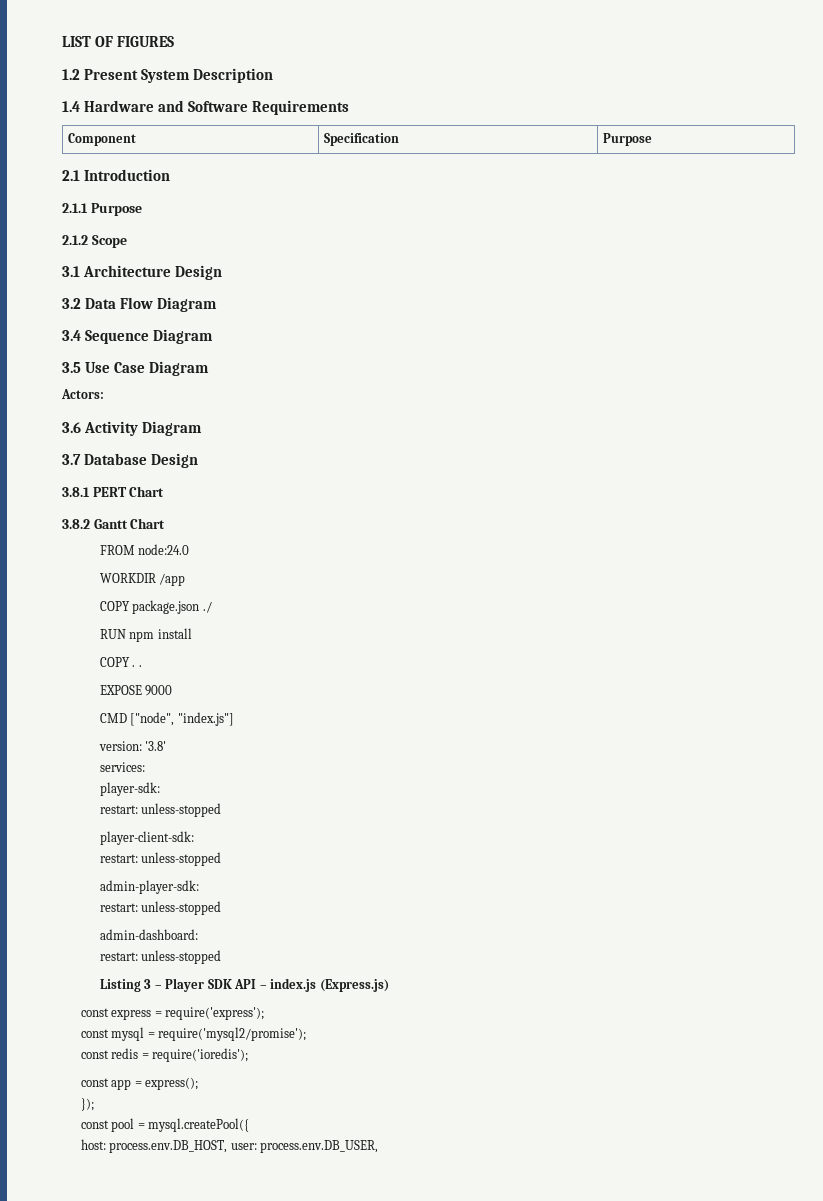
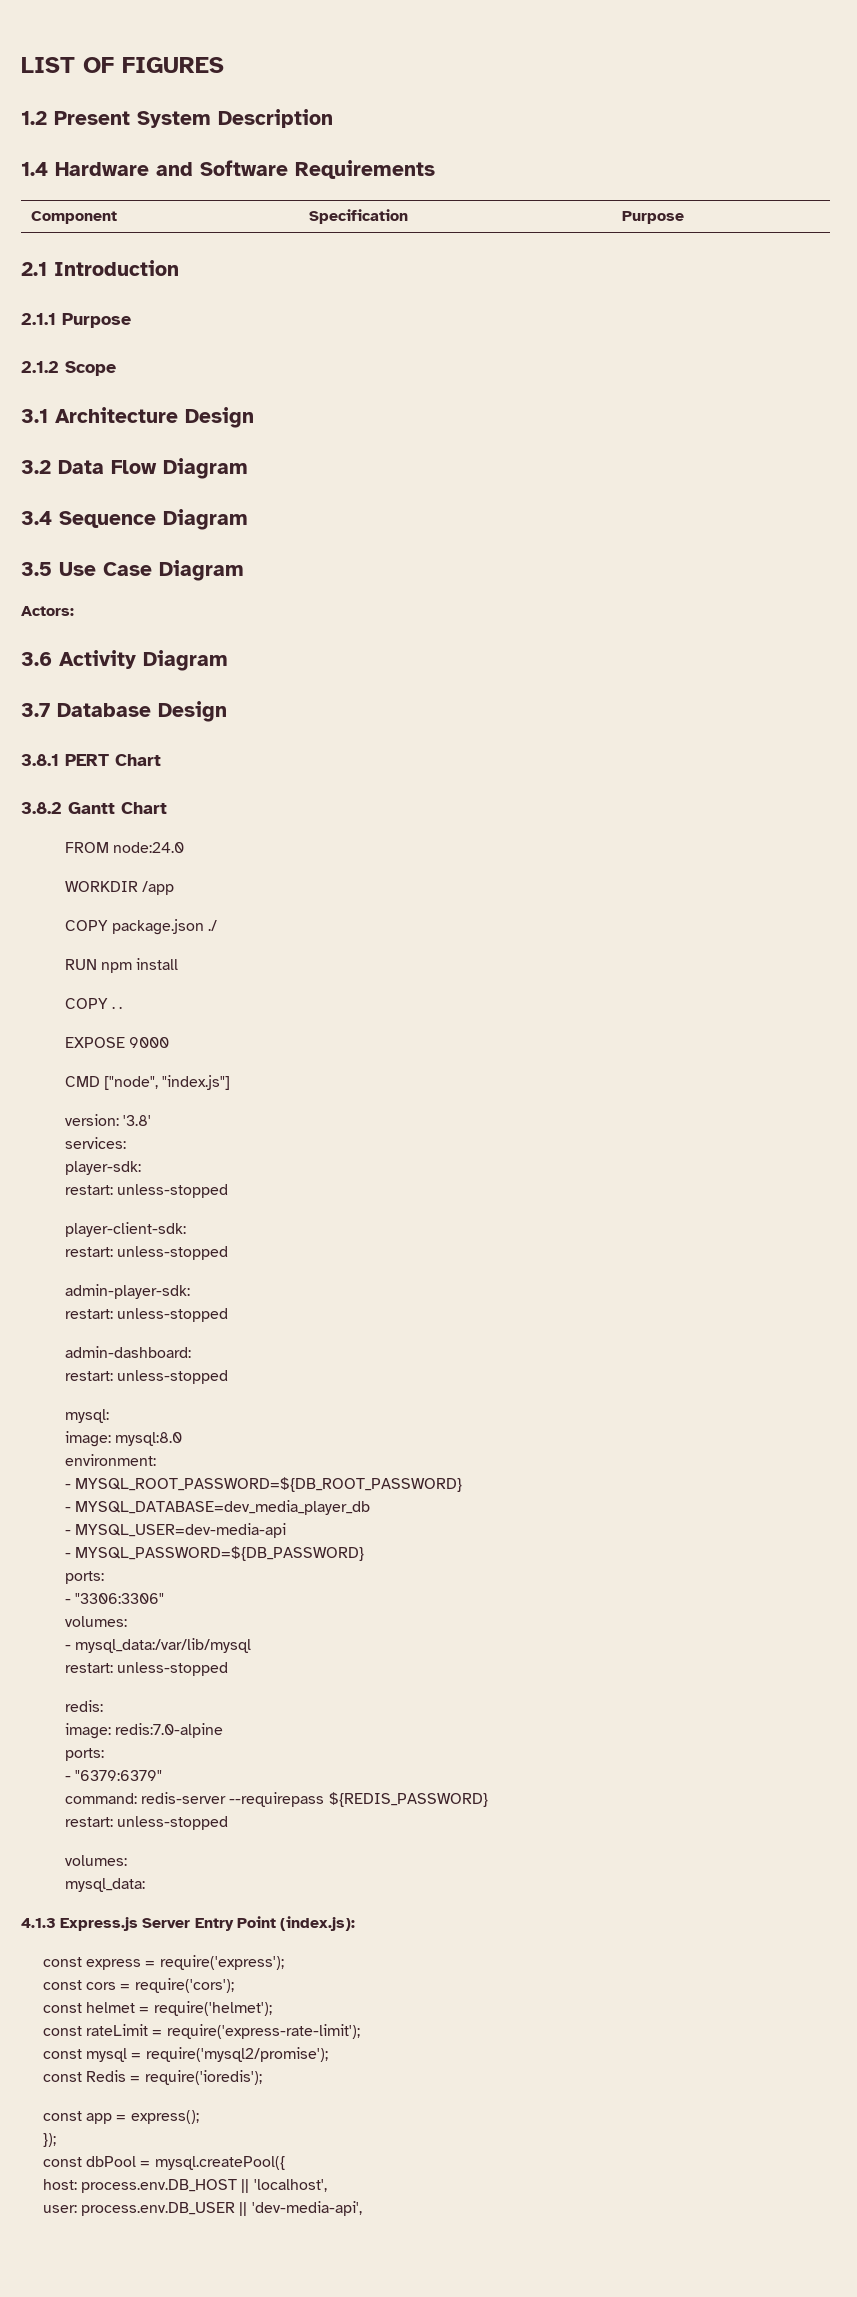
- Listing 3 – Player SDK API – index.js (Express.js)
+ mysql:
+ image: mysql:8.0
+ environment:
+ - MYSQL_ROOT_PASSWORD=${DB_ROOT_PASSWORD}
+ - MYSQL_DATABASE=dev_media_player_db
+ - MYSQL_USER=dev-media-api
+ - MYSQL_PASSWORD=${DB_PASSWORD}
+ ports:
+ - "3306:3306"
+ volumes:
+ - mysql_data:/var/lib/mysql
+ restart: unless-stopped
+ redis:
+ image: redis:7.0-alpine
+ ports:
+ - "6379:6379"
+ command: redis-server --requirepass ${REDIS_PASSWORD}
+ restart: unless-stopped
+ volumes:
+ mysql_data:
+ 4.1.3 Express.js Server Entry Point (index.js):
  const express = require('express');
+ const cors = require('cors');
+ const helmet = require('helmet');
+ const rateLimit = require('express-rate-limit');
- const redis = require('ioredis');
+ const Redis = require('ioredis');
- const pool = mysql.createPool({
+ const dbPool = mysql.createPool({
- host: process.env.DB_HOST, user: process.env.DB_USER,
+ host: process.env.DB_HOST || 'localhost',
+ user: process.env.DB_USER || 'dev-media-api',

